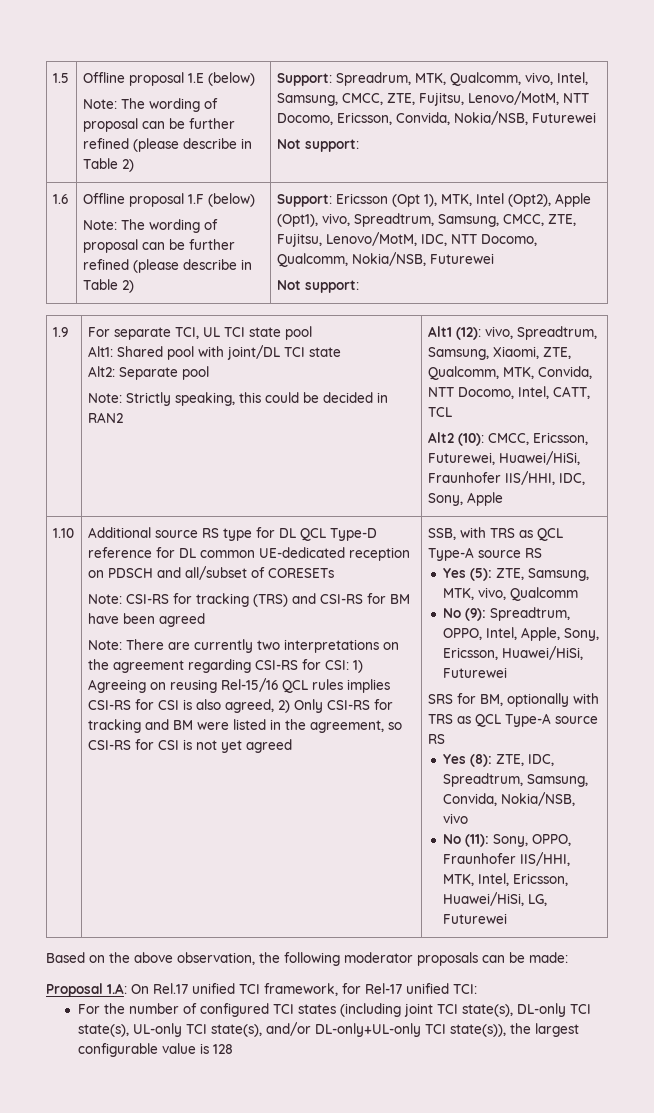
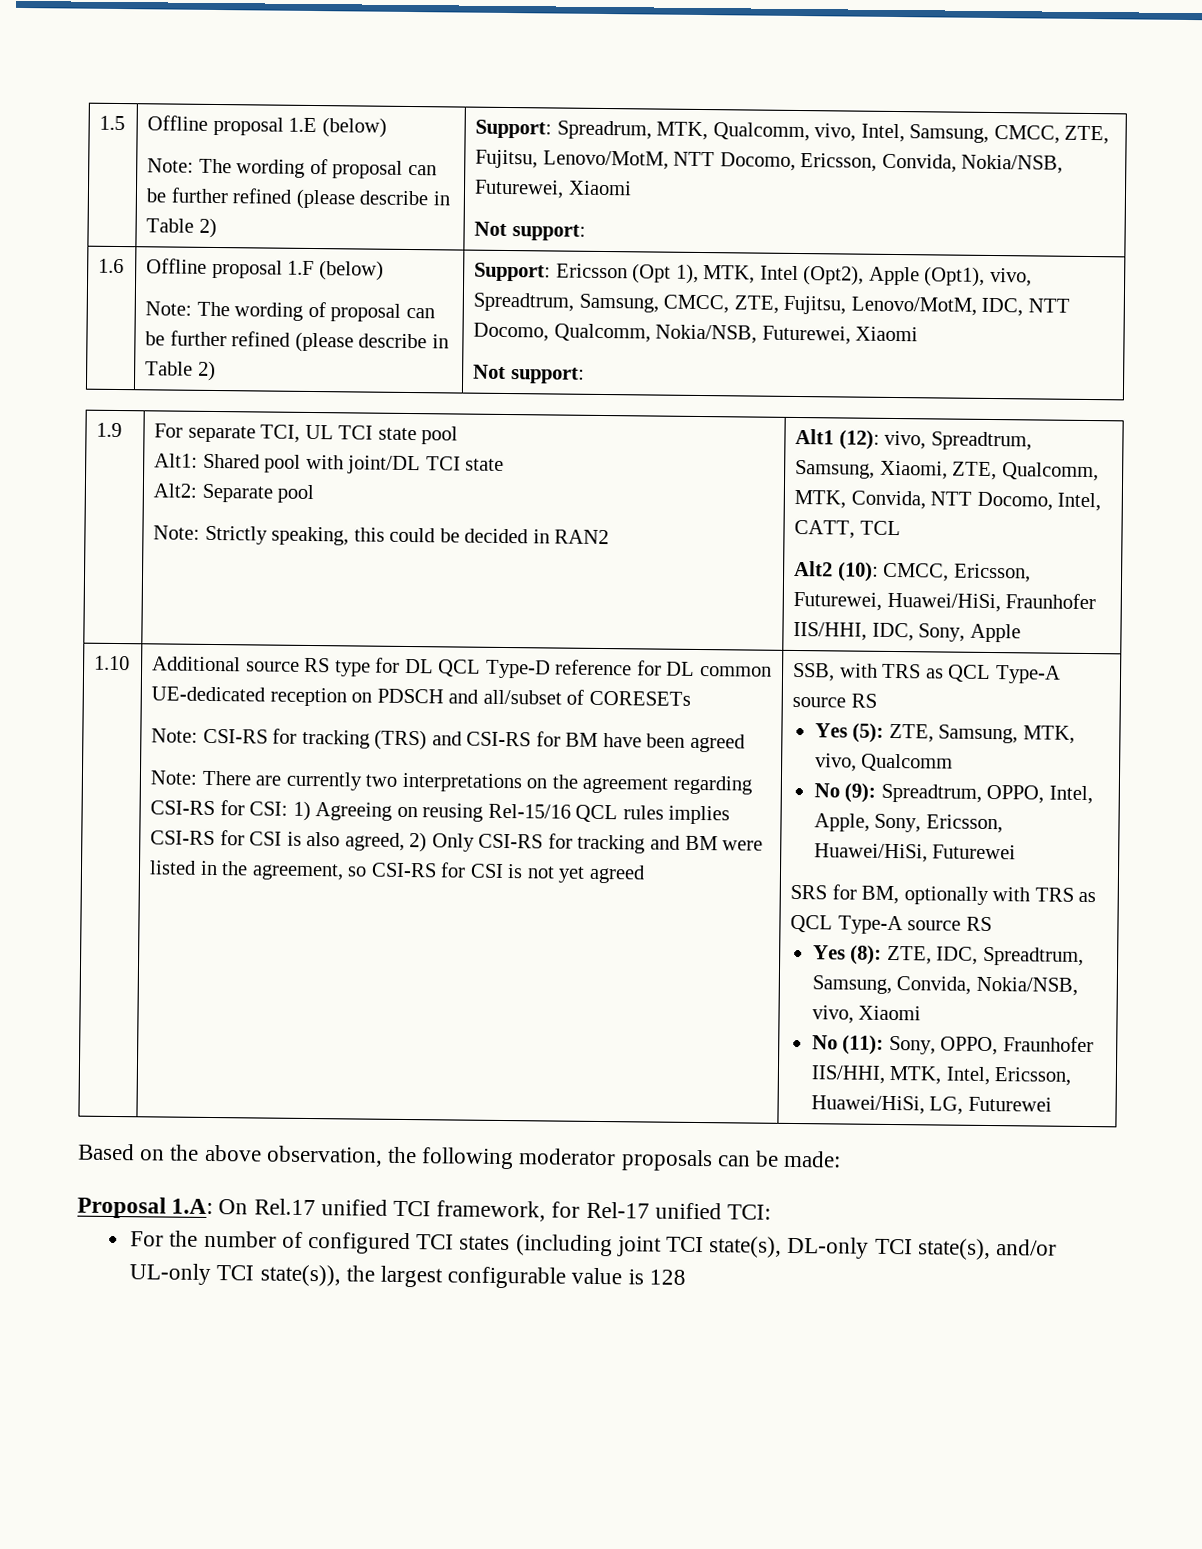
  1.5 | Offline proposal 1.E (below)
- Note: The wording of proposal can be further refined (please describe in Table 2) | Support: Spreadrum, MTK, Qualcomm, vivo, Intel, Samsung, CMCC, ZTE, Fujitsu, Lenovo/MotM, NTT Docomo, Ericsson, Convida, Nokia/NSB, Futurewei
+ Note: The wording of proposal can be further refined (please describe in Table 2) | Support: Spreadrum, MTK, Qualcomm, vivo, Intel, Samsung, CMCC, ZTE, Fujitsu, Lenovo/MotM, NTT Docomo, Ericsson, Convida, Nokia/NSB, Futurewei, Xiaomi
- Support: Ericsson (Opt 1), MTK, Intel (Opt2), Apple (Opt1), vivo, Spreadtrum, Samsung, CMCC, ZTE, Fujitsu, Lenovo/MotM, IDC, NTT Docomo, Qualcomm, Nokia/NSB, Futurewei
+ Support: Ericsson (Opt 1), MTK, Intel (Opt2), Apple (Opt1), vivo, Spreadtrum, Samsung, CMCC, ZTE, Fujitsu, Lenovo/MotM, IDC, NTT Docomo, Qualcomm, Nokia/NSB, Futurewei, Xiaomi
- Yes (8): ZTE, IDC, Spreadtrum, Samsung, Convida, Nokia/NSB, vivo
+ Yes (8): ZTE, IDC, Spreadtrum, Samsung, Convida, Nokia/NSB, vivo, Xiaomi
- For the number of configured TCI states (including joint TCI state(s), DL-only TCI state(s), UL-only TCI state(s), and/or DL-only+UL-only TCI state(s)), the largest configurable value is 128
+ For the number of configured TCI states (including joint TCI state(s), DL-only TCI state(s), and/or UL-only TCI state(s)), the largest configurable value is 128

